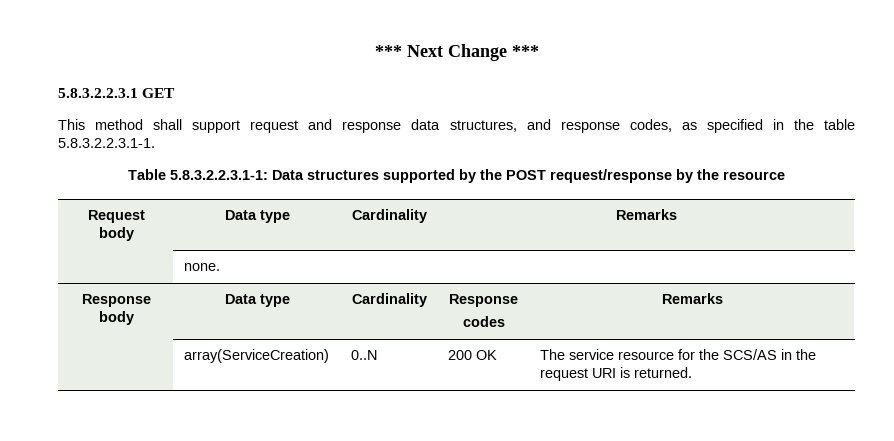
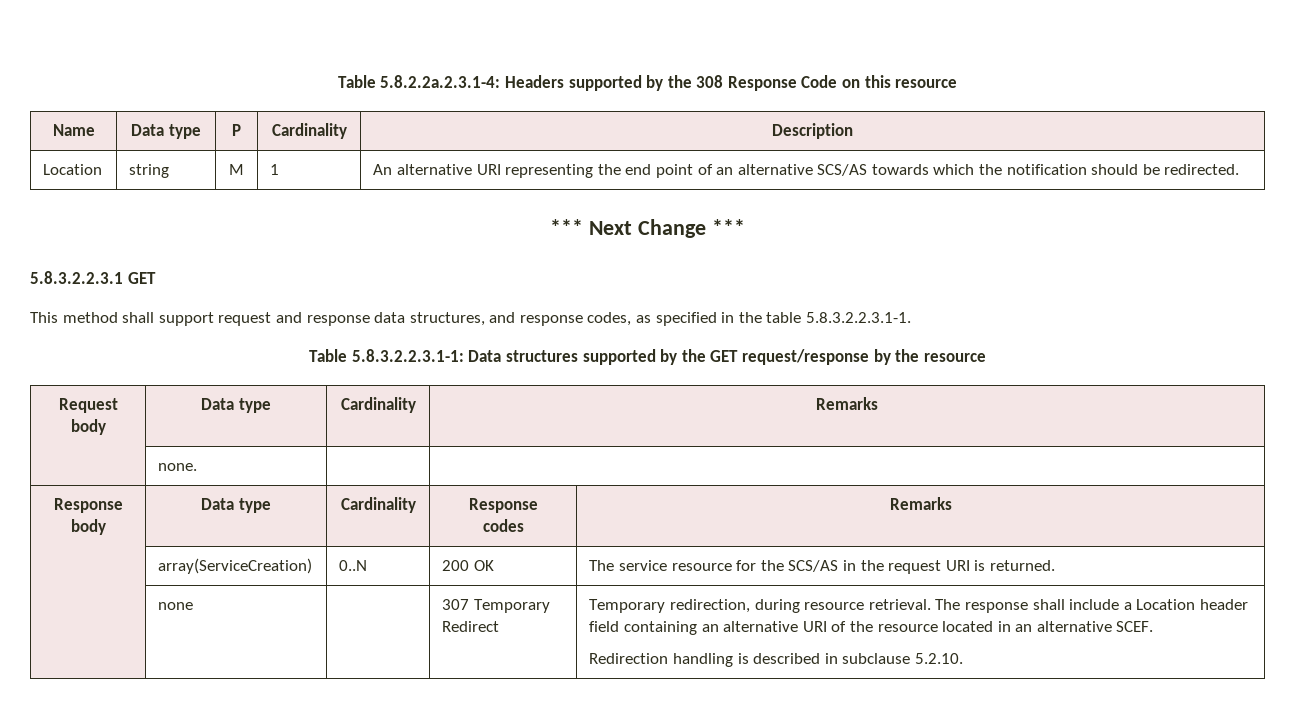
+ Table 5.8.2.2a.2.3.1-4: Headers supported by the 308 Response Code on this resource
+ Name | Data type | P | Cardinality | Description
+ Location | string | M | 1 | An alternative URI representing the end point of an alternative SCS/AS towards which the notification should be redirected.
- Table 5.8.3.2.2.3.1-1: Data structures supported by the POST request/response by the resource
+ Table 5.8.3.2.2.3.1-1: Data structures supported by the GET request/response by the resource
+ | none | | 307 Temporary Redirect | Temporary redirection, during resource retrieval. The response shall include a Location header field containing an alternative URI of the resource located in an alternative SCEF.
+ Redirection handling is described in subclause 5.2.10.

